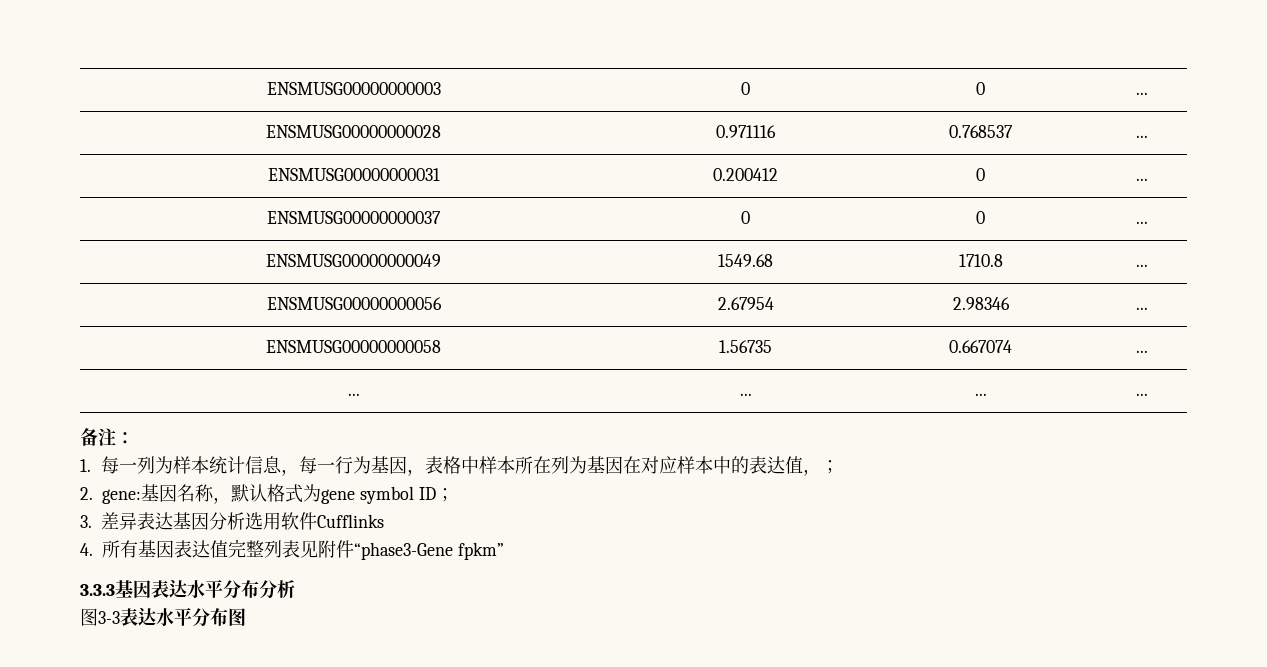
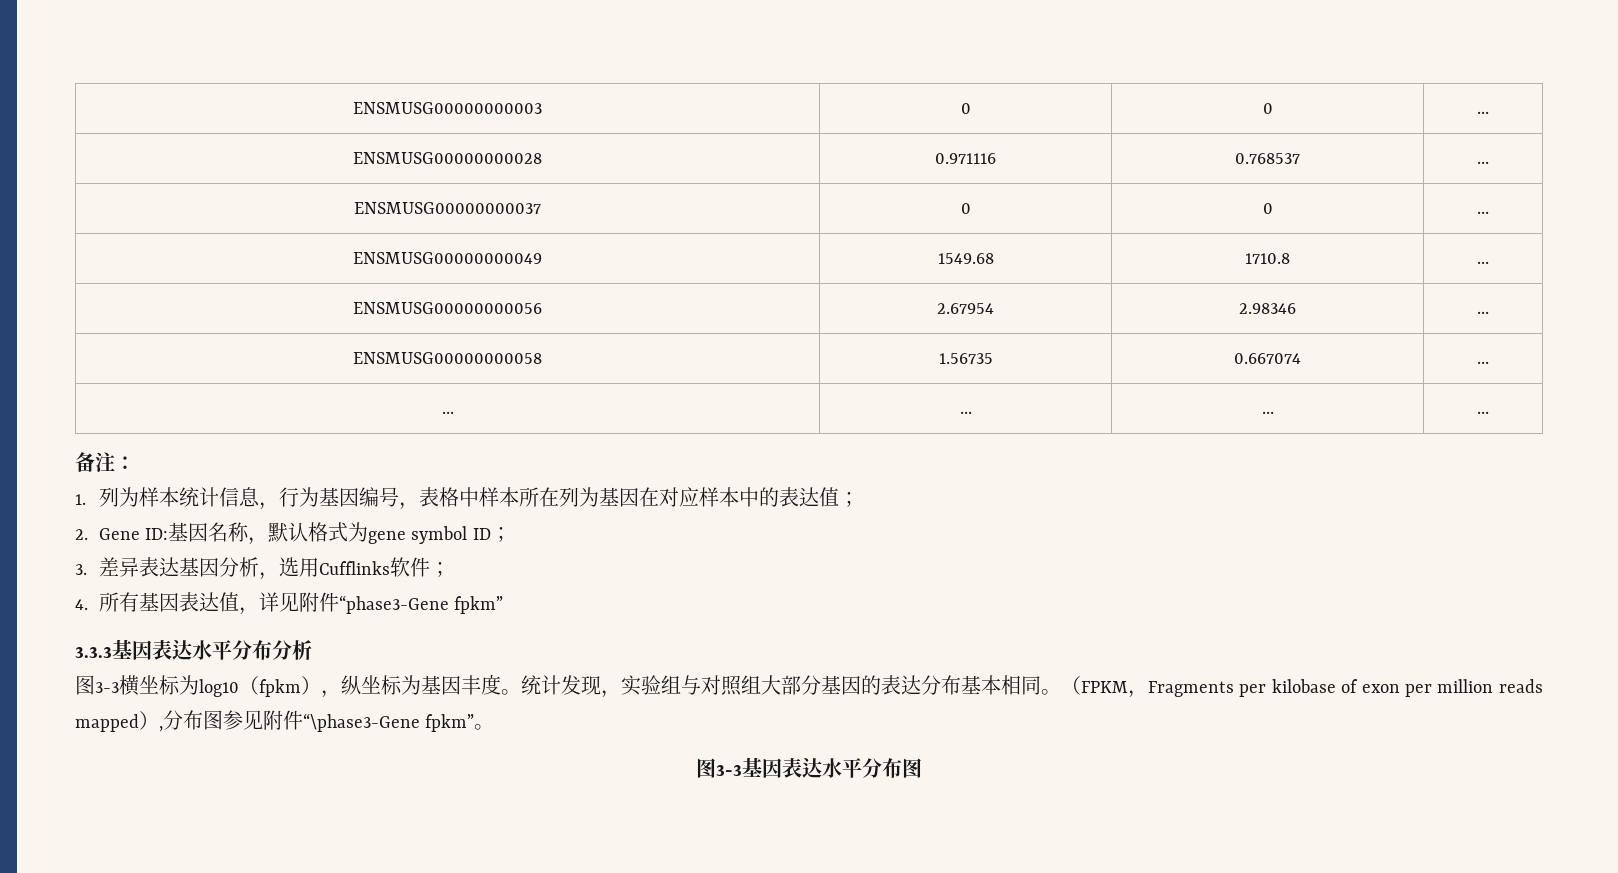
- ENSMUSG00000000031 | 0.200412 | 0 | ...
- 1.每一列为样本统计信息，每一行为基因，表格中样本所在列为基因在对应样本中的表达值，；
+ 1.列为样本统计信息，行为基因编号，表格中样本所在列为基因在对应样本中的表达值；
- 2. gene:基因名称，默认格式为gene symbol ID；
+ 2. Gene ID:基因名称，默认格式为gene symbol ID；
- 3.差异表达基因分析选用软件Cufflinks
+ 3.差异表达基因分析，选用Cufflinks软件；
- 4.所有基因表达值完整列表见附件“phase3-Gene fpkm”
+ 4.所有基因表达值，详见附件“phase3-Gene fpkm”
- 图3-3表达水平分布图
+ 图3-3横坐标为log10（fpkm），纵坐标为基因丰度。统计发现，实验组与对照组大部分基因的表达分布基本相同。（FPKM，Fragments per kilobase of exon per million reads mapped）,分布图参见附件“\phase3-Gene fpkm”。
+ 图3-3基因表达水平分布图

